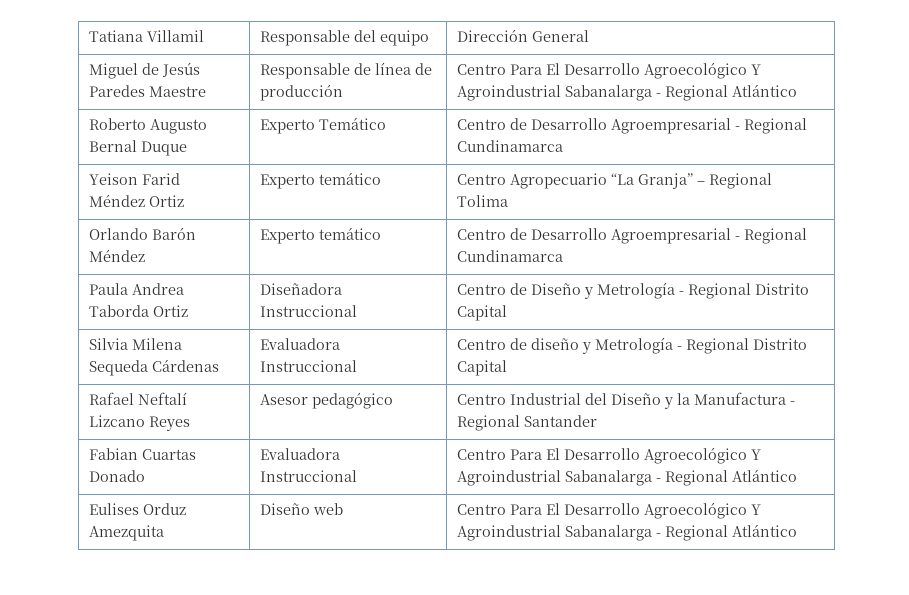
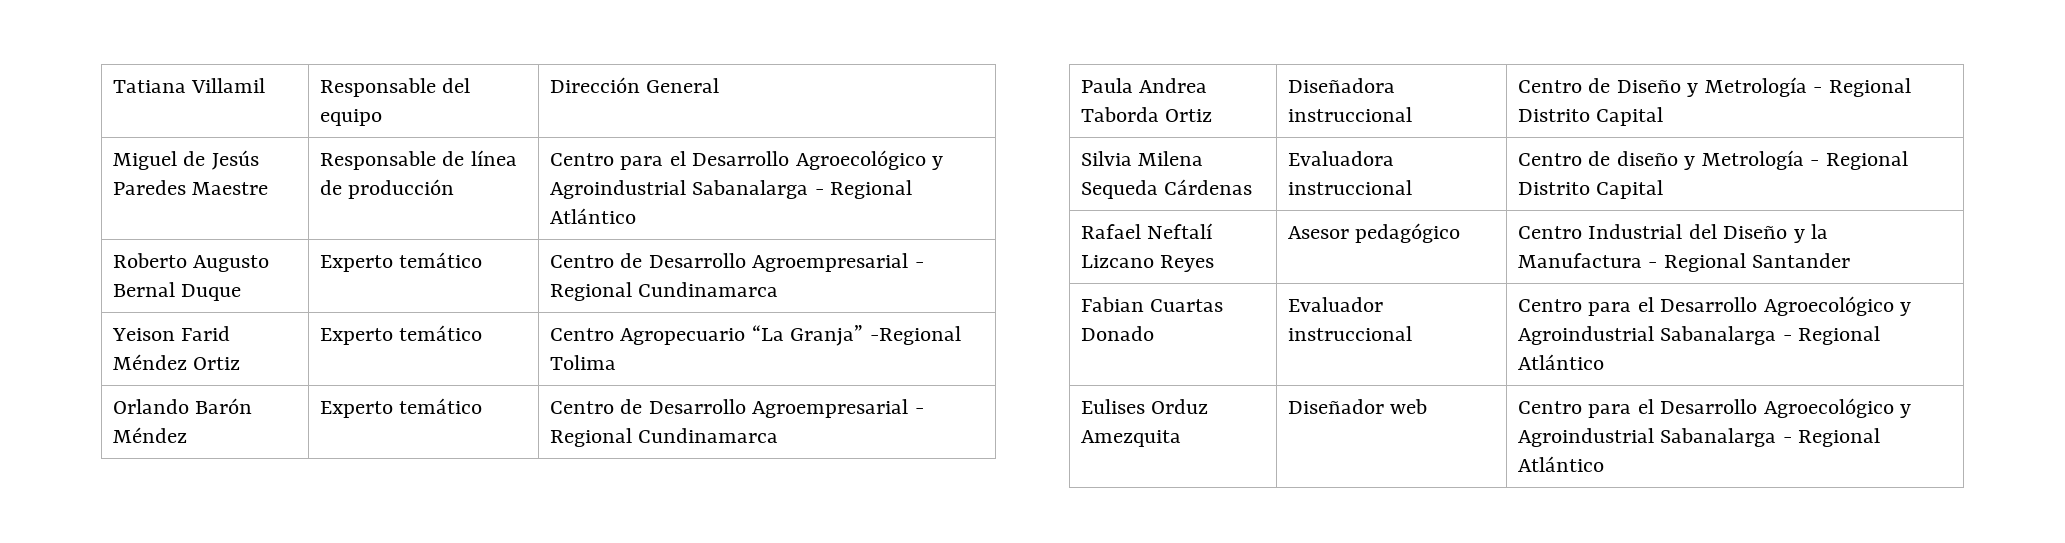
- Miguel de Jesús Paredes Maestre | Responsable de línea de producción | Centro Para El Desarrollo Agroecológico Y Agroindustrial Sabanalarga - Regional Atlántico
+ Miguel de Jesús Paredes Maestre | Responsable de línea de producción | Centro para el Desarrollo Agroecológico y Agroindustrial Sabanalarga - Regional Atlántico
- Roberto Augusto Bernal Duque | Experto Temático | Centro de Desarrollo Agroempresarial - Regional Cundinamarca
+ Roberto Augusto Bernal Duque | Experto temático | Centro de Desarrollo Agroempresarial - Regional Cundinamarca
- Yeison Farid Méndez Ortiz | Experto temático | Centro Agropecuario “La Granja” – Regional Tolima
+ Yeison Farid Méndez Ortiz | Experto temático | Centro Agropecuario “La Granja” -Regional Tolima
- Paula Andrea Taborda Ortiz | Diseñadora Instruccional | Centro de Diseño y Metrología - Regional Distrito Capital
+ Paula Andrea Taborda Ortiz | Diseñadora instruccional | Centro de Diseño y Metrología - Regional Distrito Capital
- Silvia Milena Sequeda Cárdenas | Evaluadora Instruccional | Centro de diseño y Metrología - Regional Distrito Capital
+ Silvia Milena Sequeda Cárdenas | Evaluadora instruccional | Centro de diseño y Metrología - Regional Distrito Capital
- Fabian Cuartas Donado | Evaluadora Instruccional | Centro Para El Desarrollo Agroecológico Y Agroindustrial Sabanalarga - Regional Atlántico
+ Fabian Cuartas Donado | Evaluador instruccional | Centro para el Desarrollo Agroecológico y Agroindustrial Sabanalarga - Regional Atlántico
- Eulises Orduz Amezquita | Diseño web | Centro Para El Desarrollo Agroecológico Y Agroindustrial Sabanalarga - Regional Atlántico
+ Eulises Orduz Amezquita | Diseñador web | Centro para el Desarrollo Agroecológico y Agroindustrial Sabanalarga - Regional Atlántico

